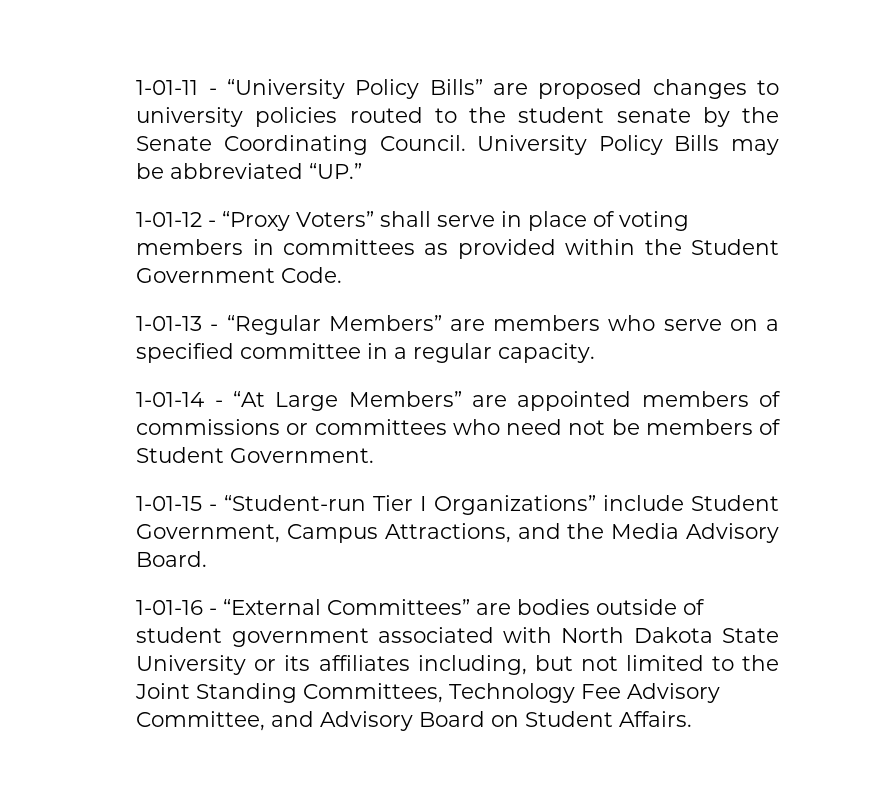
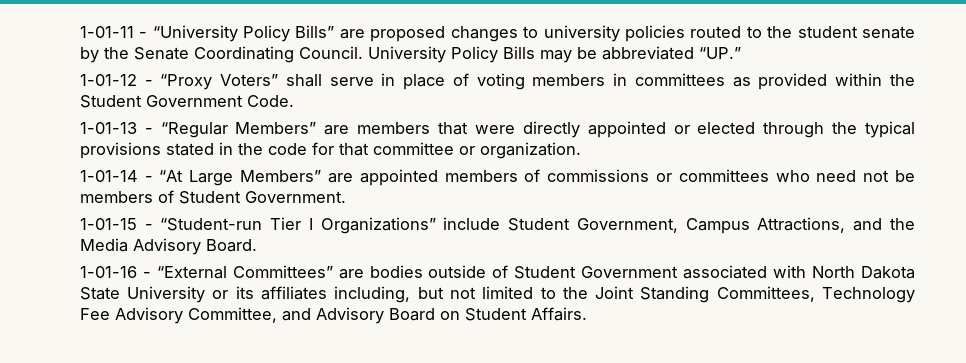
- 1-01-13 - “Regular Members” are members who serve on a specified committee in a regular capacity.
+ 1-01-13 - “Regular Members” are members that were directly appointed or elected through the typical provisions stated in the code for that committee or organization.
- 1-01-16 - “External Committees” are bodies outside of student government associated with North Dakota State University or its affiliates including, but not limited to the Joint Standing Committees, Technology Fee Advisory Committee, and Advisory Board on Student Affairs.
+ 1-01-16 - “External Committees” are bodies outside of Student Government associated with North Dakota State University or its affiliates including, but not limited to the Joint Standing Committees, Technology Fee Advisory Committee, and Advisory Board on Student Affairs.

